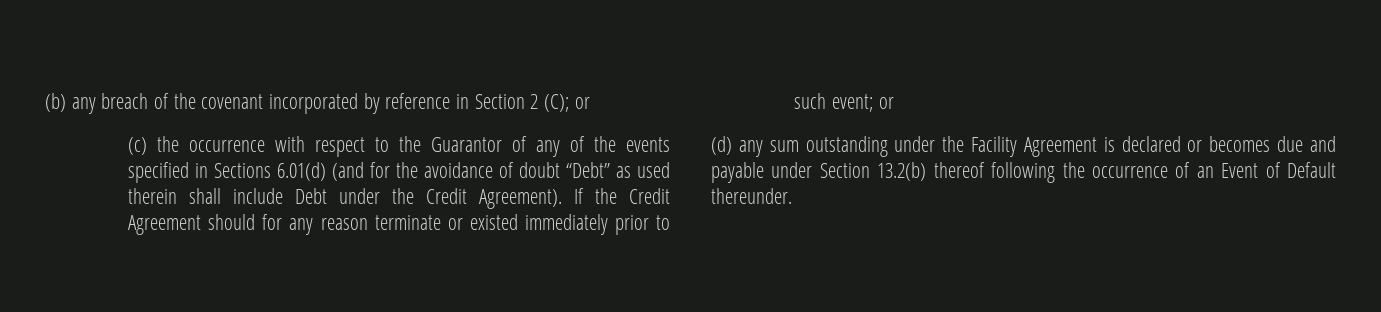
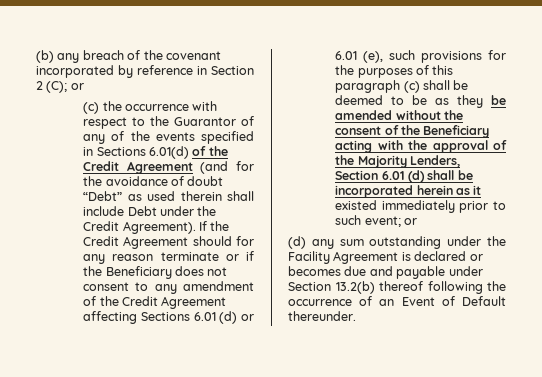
- (c) the occurrence with respect to the Guarantor of any of the events specified in Sections 6.01(d) (and for the avoidance of doubt “Debt” as used therein shall include Debt under the Credit Agreement).
+ (c) the occurrence with respect to the Guarantor of any of the events specified in Sections 6.01(d) of the Credit Agreement (and for the avoidance of doubt “Debt” as used therein shall include Debt under the Credit Agreement).
- If the Credit Agreement should for any reason terminate or existed immediately prior to such event; or
+ If the Credit Agreement should for any reason terminate or if the Beneficiary does not consent to any amendment of the Credit Agreement affecting Sections 6.01 (d) or 6.01 (e), such provisions for the purposes of this paragraph (c) shall be deemed to be as they be amended without the consent of the Beneficiary acting with the approval of the Majority Lenders, Section 6.01 (d) shall be incorporated herein as it existed immediately prior to such event; or

